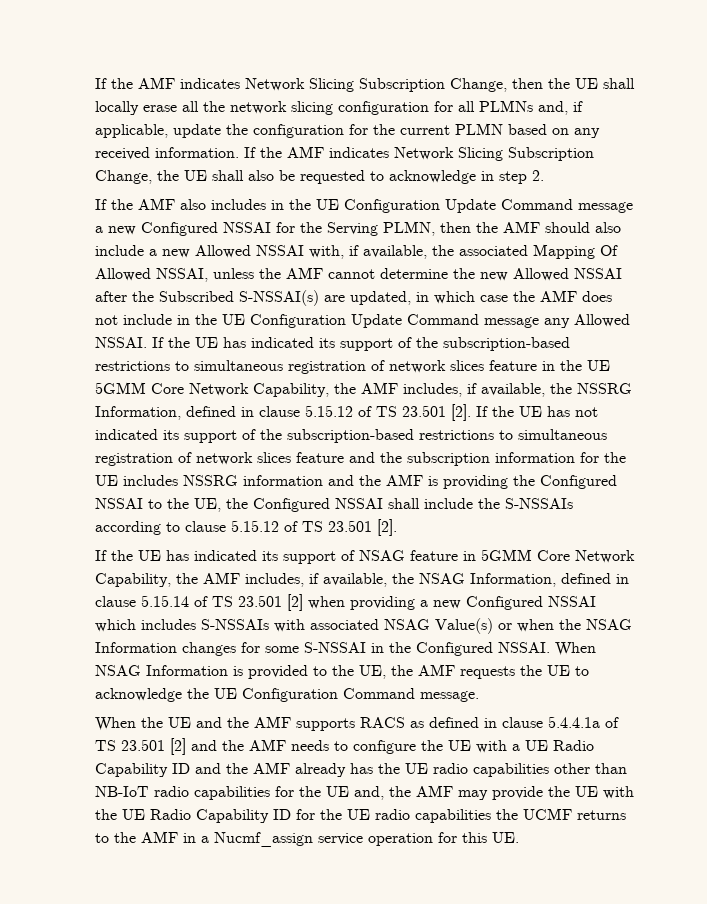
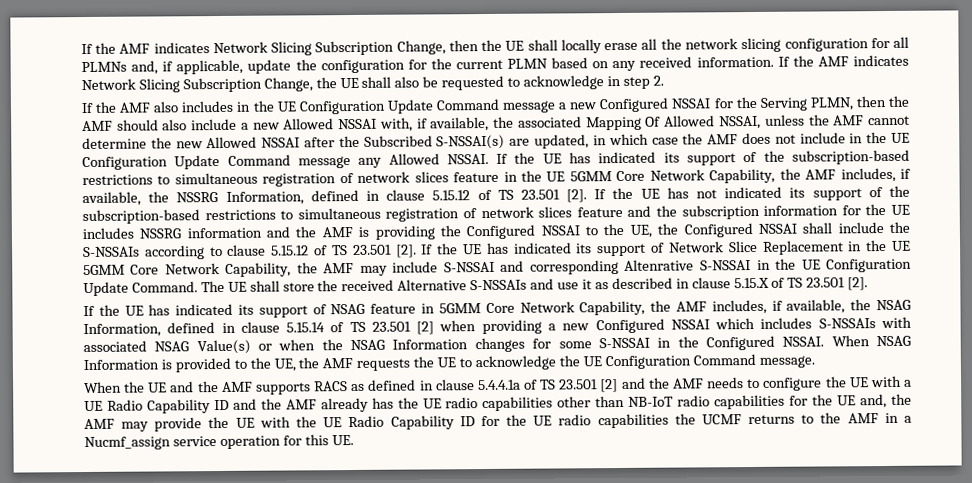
+ If the UE has indicated its support of Network Slice Replacement in the UE 5GMM Core Network Capability, the AMF may include S-NSSAI and corresponding Altenrative S-NSSAI in the UE Configuration Update Command. The UE shall store the received Alternative S-NSSAIs and use it as described in clause 5.15.X of TS 23.501 [2].

